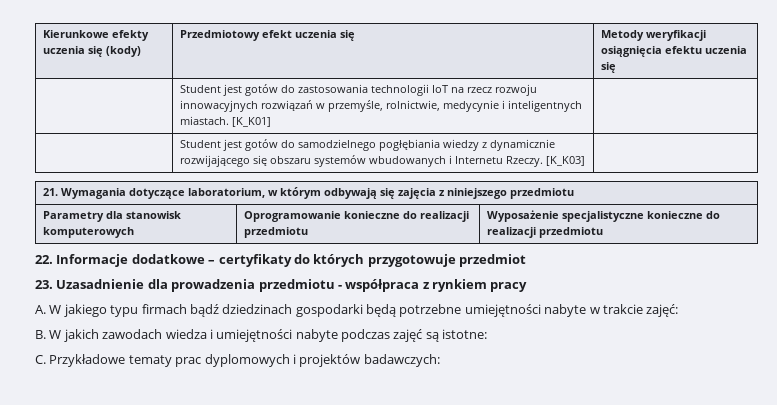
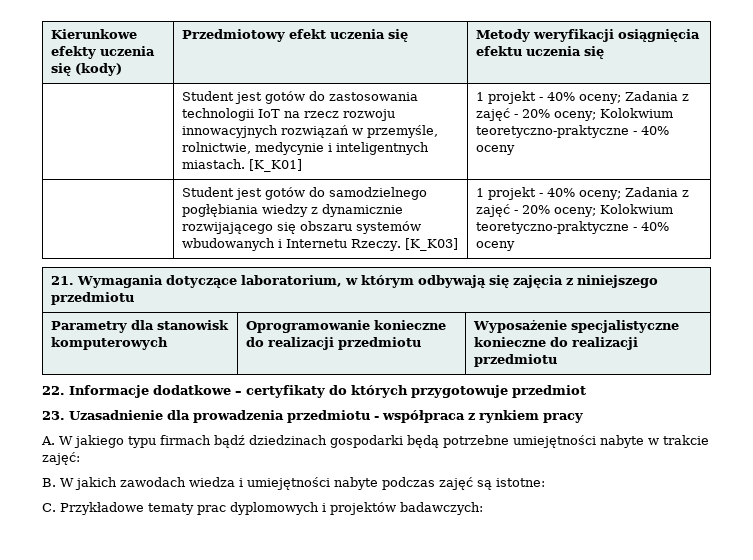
- | Student jest gotów do zastosowania technologii IoT na rzecz rozwoju innowacyjnych rozwiązań w przemyśle, rolnictwie, medycynie i inteligentnych miastach. [K_K01] |
+ | Student jest gotów do zastosowania technologii IoT na rzecz rozwoju innowacyjnych rozwiązań w przemyśle, rolnictwie, medycynie i inteligentnych miastach. [K_K01] | 1 projekt - 40% oceny; Zadania z zajęć - 20% oceny; Kolokwium teoretyczno-praktyczne - 40% oceny
- | Student jest gotów do samodzielnego pogłębiania wiedzy z dynamicznie rozwijającego się obszaru systemów wbudowanych i Internetu Rzeczy. [K_K03] |
+ | Student jest gotów do samodzielnego pogłębiania wiedzy z dynamicznie rozwijającego się obszaru systemów wbudowanych i Internetu Rzeczy. [K_K03] | 1 projekt - 40% oceny; Zadania z zajęć - 20% oceny; Kolokwium teoretyczno-praktyczne - 40% oceny

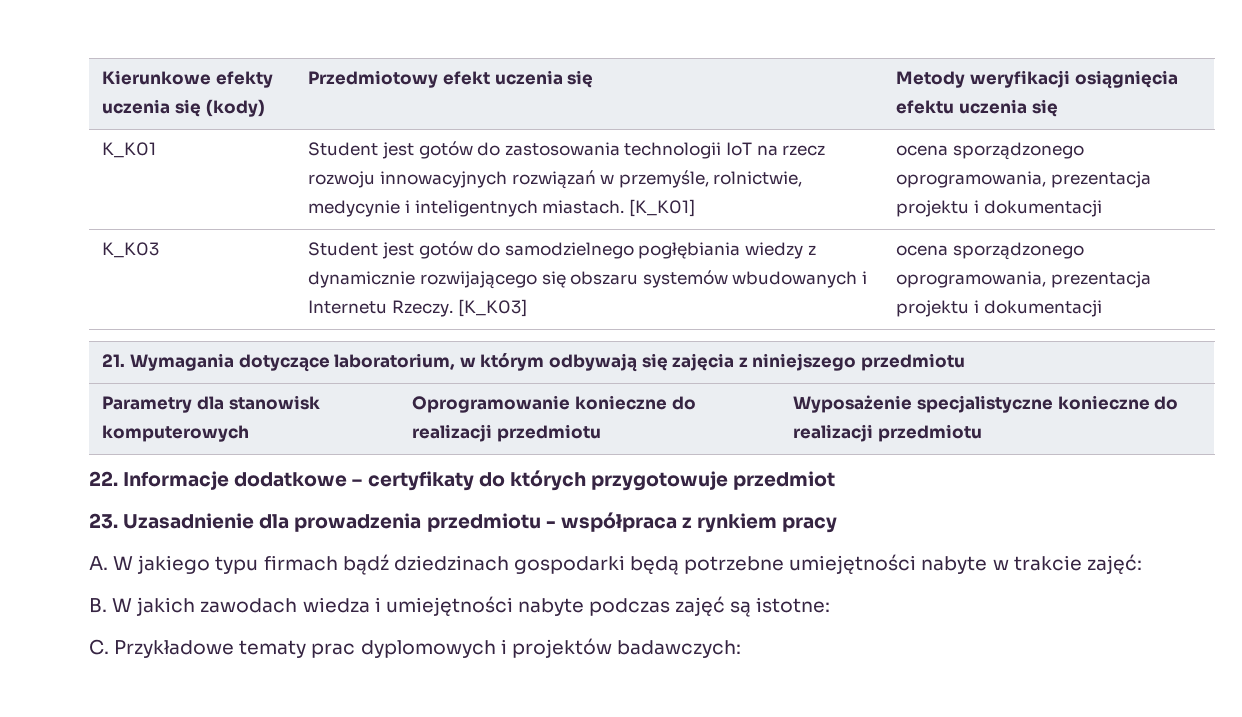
- | Student jest gotów do zastosowania technologii IoT na rzecz rozwoju innowacyjnych rozwiązań w przemyśle, rolnictwie, medycynie i inteligentnych miastach. [K_K01] | 1 projekt - 40% oceny; Zadania z zajęć - 20% oceny; Kolokwium teoretyczno-praktyczne - 40% oceny
- | Student jest gotów do samodzielnego pogłębiania wiedzy z dynamicznie rozwijającego się obszaru systemów wbudowanych i Internetu Rzeczy. [K_K03] | 1 projekt - 40% oceny; Zadania z zajęć - 20% oceny; Kolokwium teoretyczno-praktyczne - 40% oceny
+ K_K01 | Student jest gotów do zastosowania technologii IoT na rzecz rozwoju innowacyjnych rozwiązań w przemyśle, rolnictwie, medycynie i inteligentnych miastach. [K_K01] | ocena sporządzonego oprogramowania, prezentacja projektu i dokumentacji
+ K_K03 | Student jest gotów do samodzielnego pogłębiania wiedzy z dynamicznie rozwijającego się obszaru systemów wbudowanych i Internetu Rzeczy. [K_K03] | ocena sporządzonego oprogramowania, prezentacja projektu i dokumentacji

